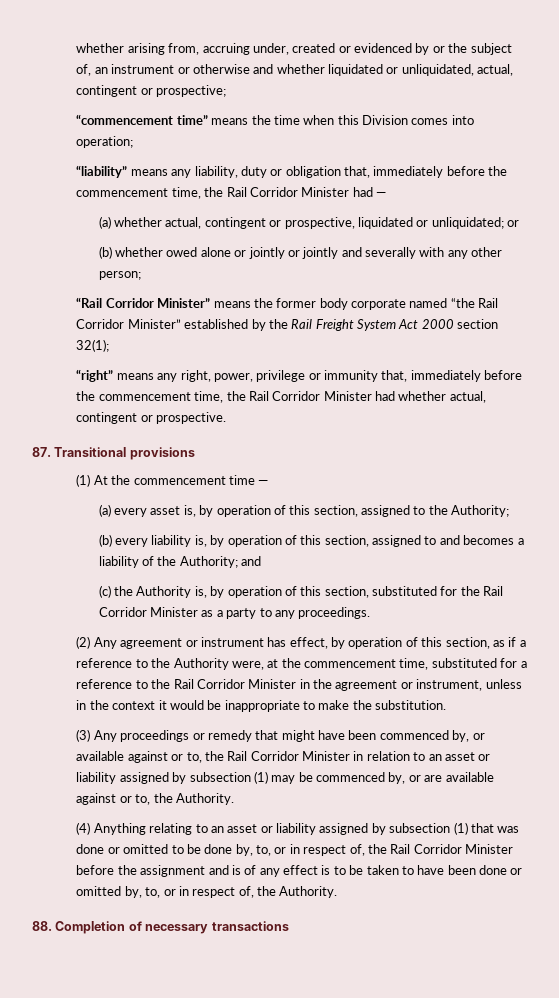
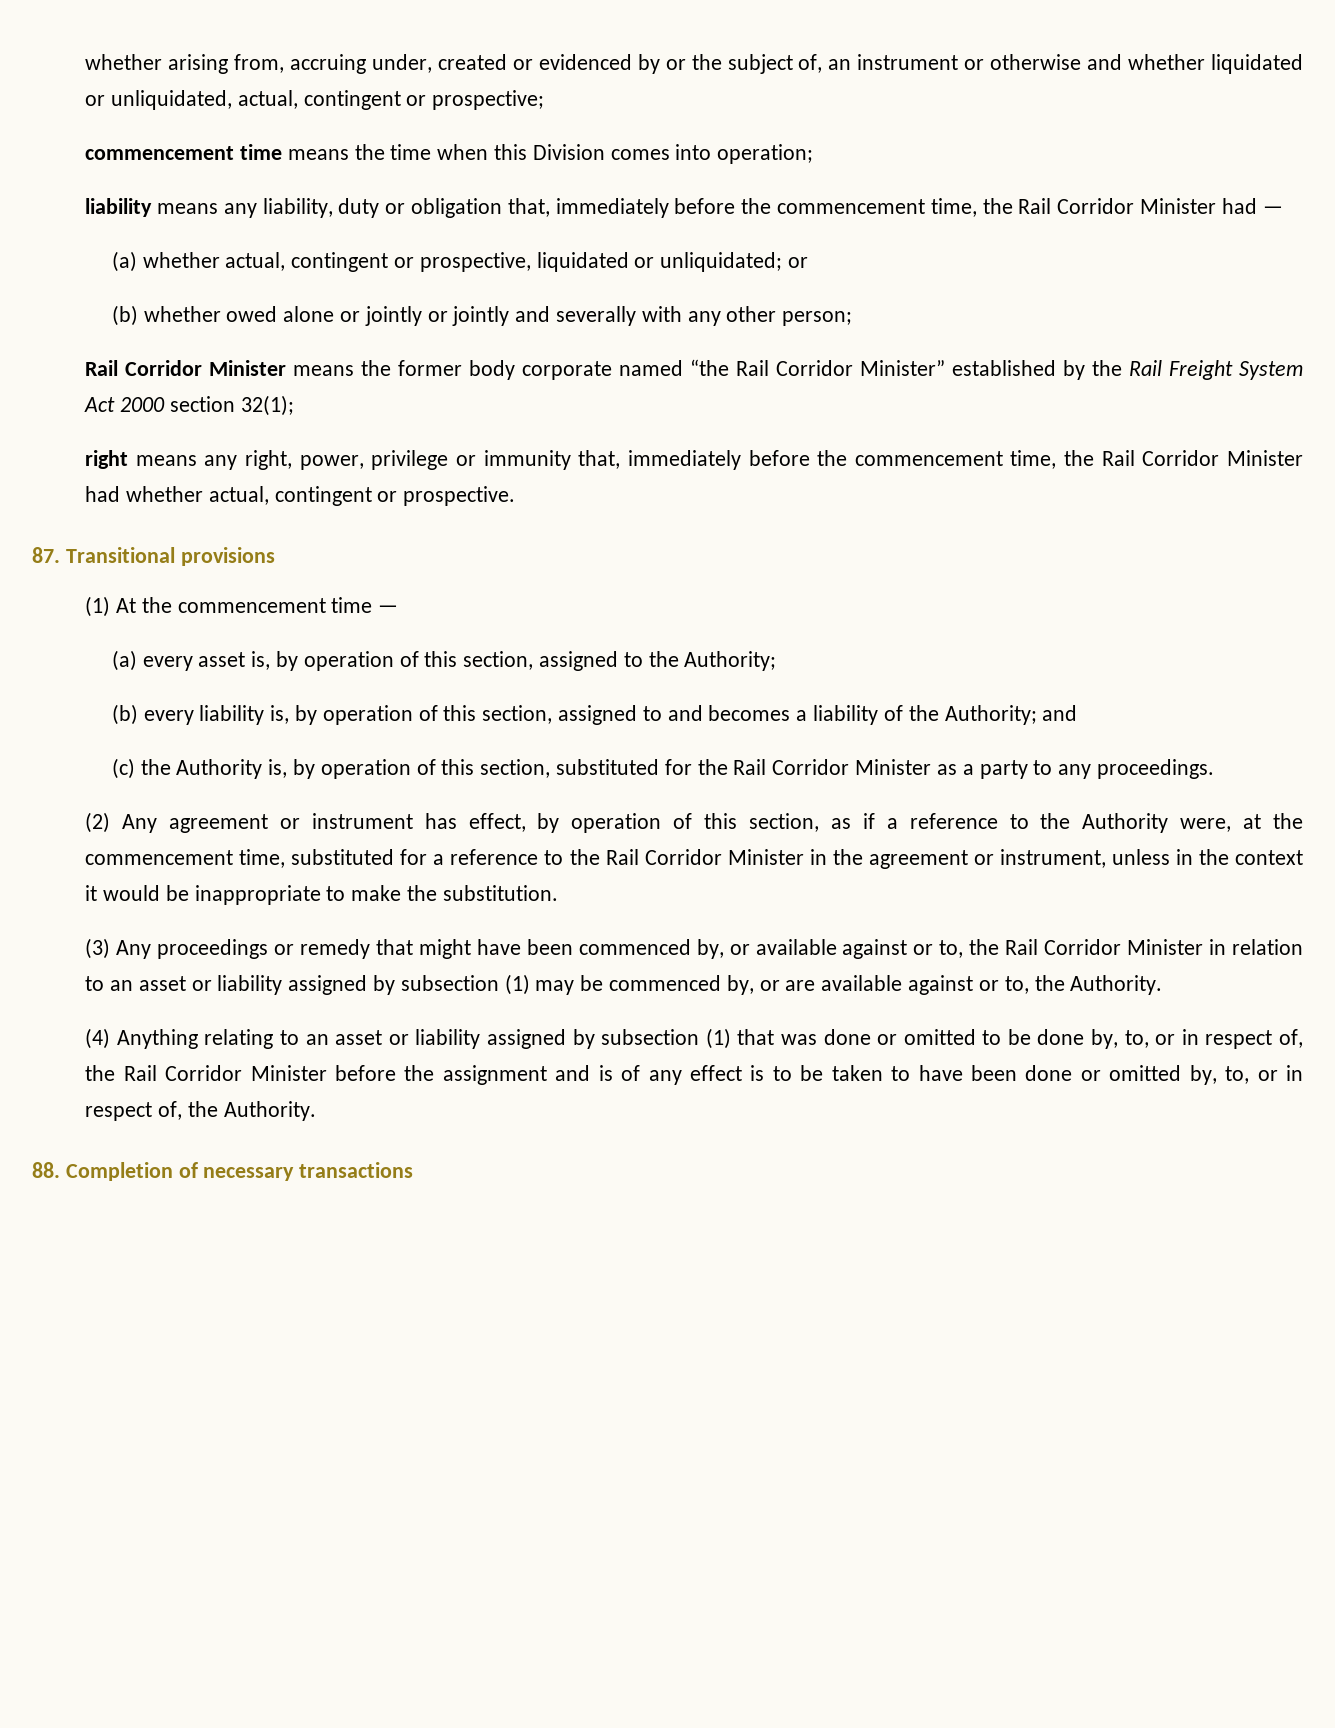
- “commencement time” means the time when this Division comes into operation;
+ commencement time means the time when this Division comes into operation;
- “liability” means any liability, duty or obligation that, immediately before the commencement time, the Rail Corridor Minister had —
+ liability means any liability, duty or obligation that, immediately before the commencement time, the Rail Corridor Minister had —
- “Rail Corridor Minister” means the former body corporate named “the Rail Corridor Minister” established by the Rail Freight System Act 2000 section 32(1);
+ Rail Corridor Minister means the former body corporate named “the Rail Corridor Minister” established by the Rail Freight System Act 2000 section 32(1);
- “right” means any right, power, privilege or immunity that, immediately before the commencement time, the Rail Corridor Minister had whether actual, contingent or prospective.
+ right means any right, power, privilege or immunity that, immediately before the commencement time, the Rail Corridor Minister had whether actual, contingent or prospective.

